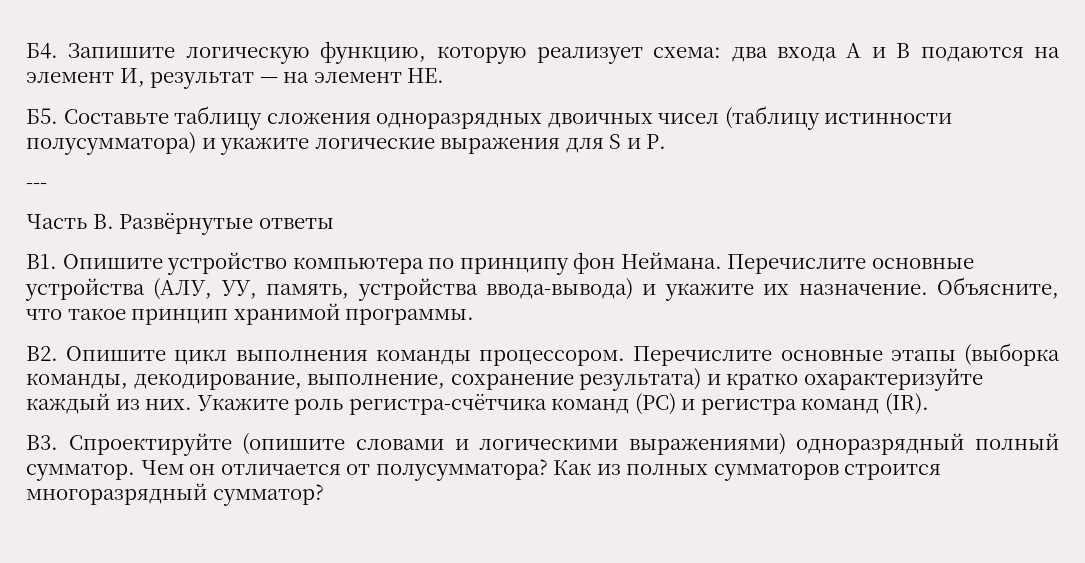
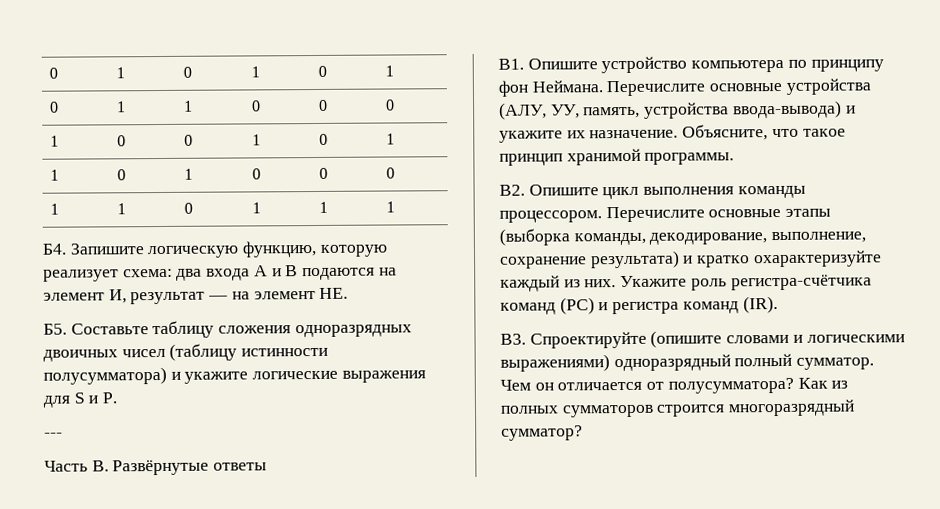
+ 0 | 1 | 0 | 1 | 0 | 1
+ 0 | 1 | 1 | 0 | 0 | 0
+ 1 | 0 | 0 | 1 | 0 | 1
+ 1 | 0 | 1 | 0 | 0 | 0
+ 1 | 1 | 0 | 1 | 1 | 1

